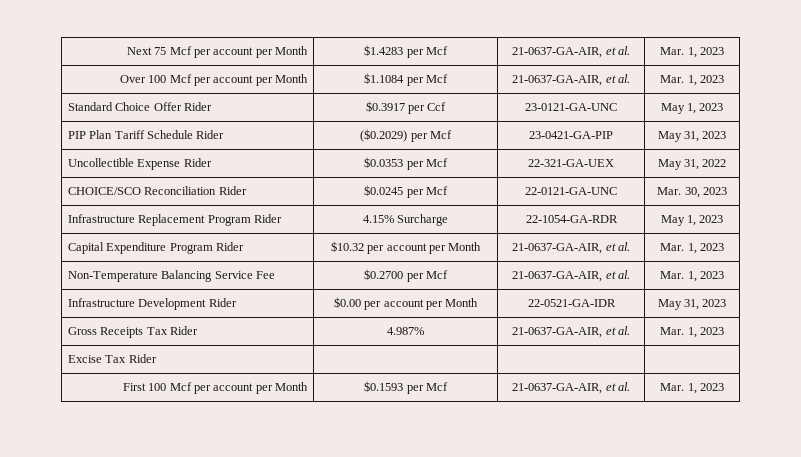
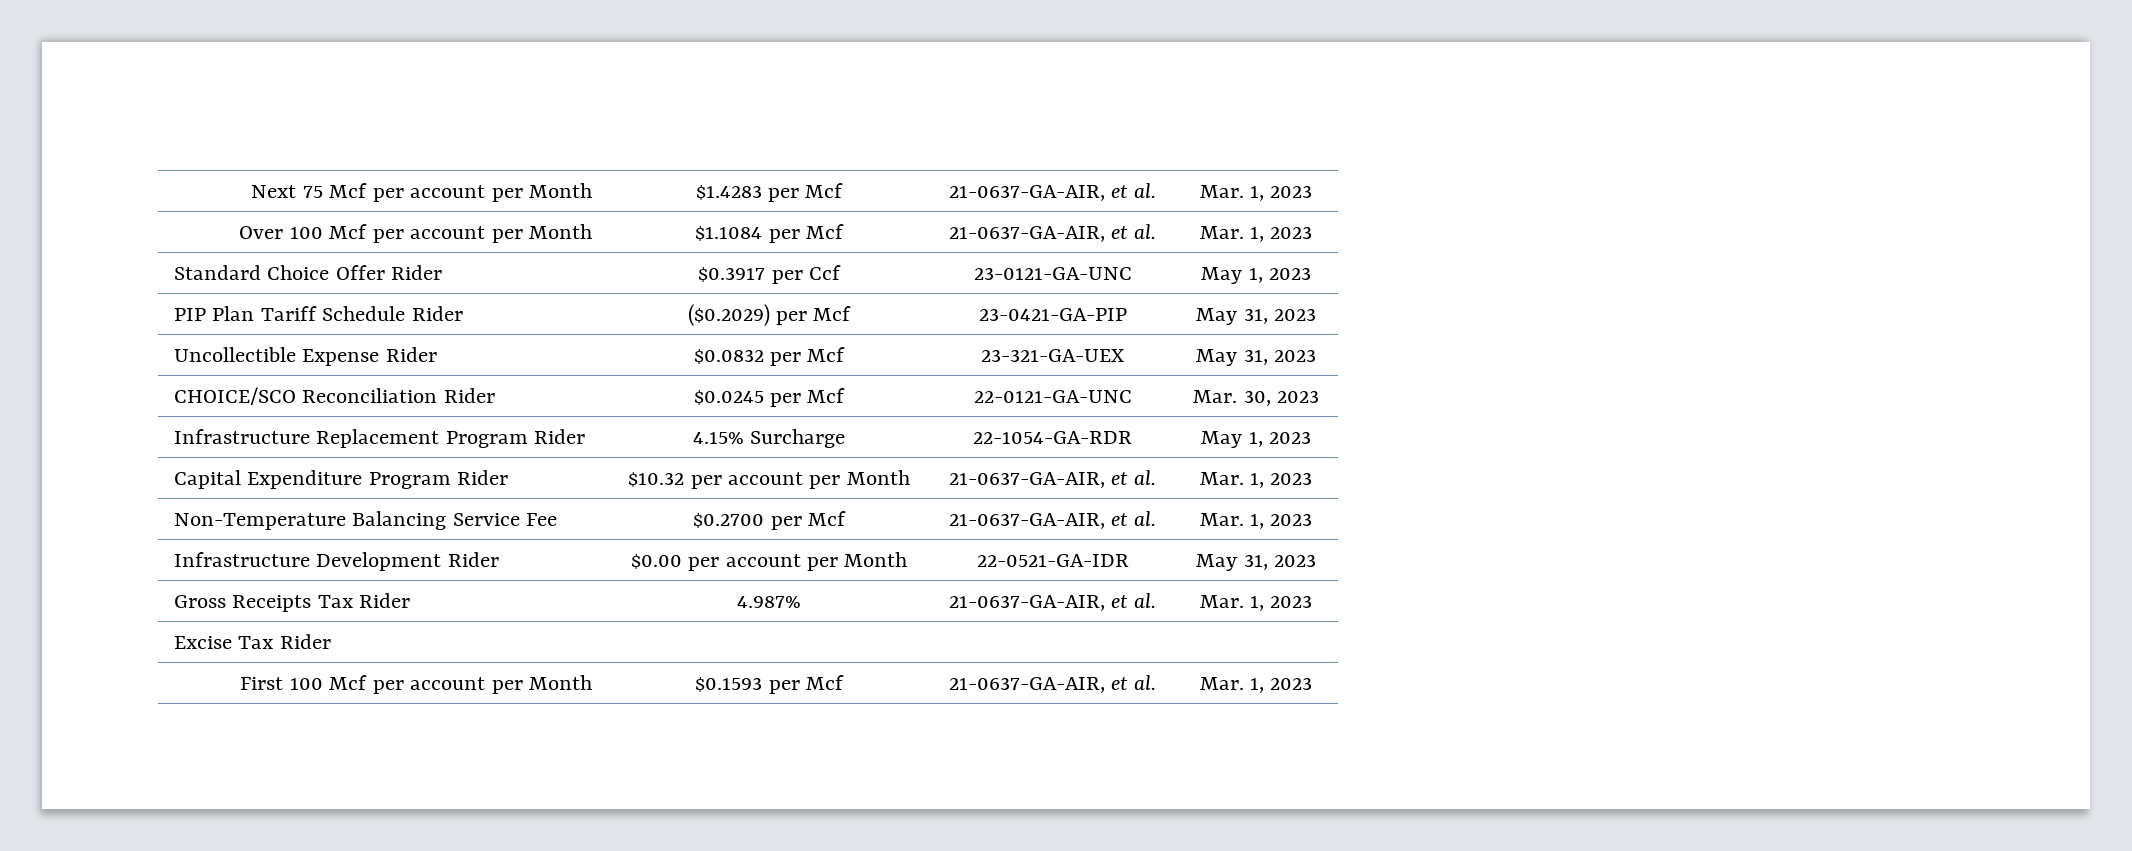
- Uncollectible Expense Rider | $0.0353 per Mcf | 22-321-GA-UEX | May 31, 2022
+ Uncollectible Expense Rider | $0.0832 per Mcf | 23-321-GA-UEX | May 31, 2023

